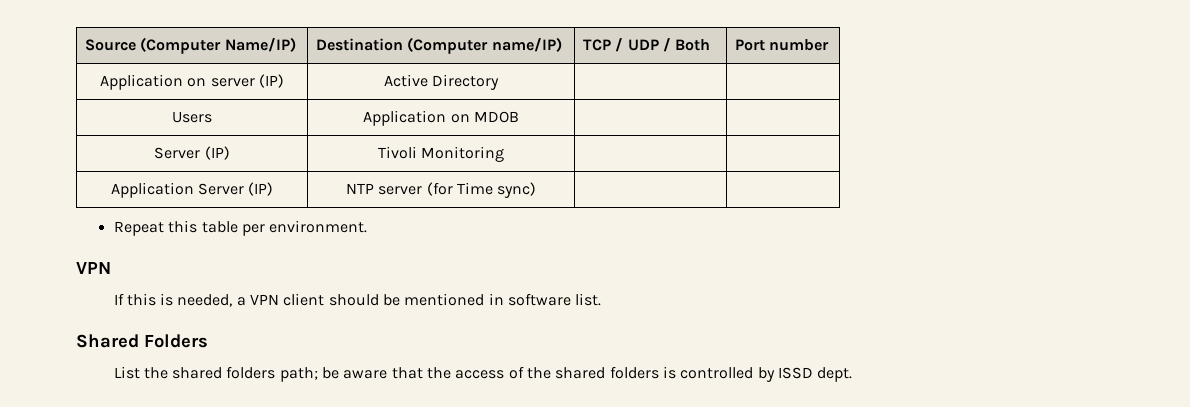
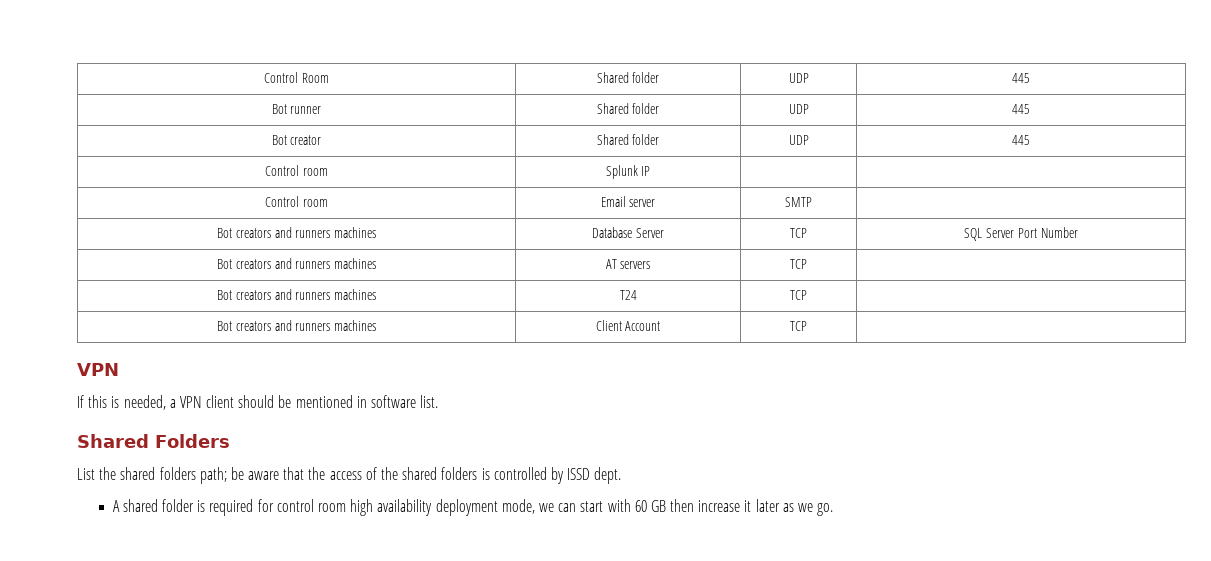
- Source (Computer Name/IP) | Destination (Computer name/IP) | TCP / UDP / Both | Port number
- Application on server (IP) | Active Directory | |
- Users | Application on MDOB | |
- Server (IP) | Tivoli Monitoring | |
- Application Server (IP) | NTP server (for Time sync) | |
- Repeat this table per environment.
+ Control Room | Shared folder | UDP | 445
+ Bot runner | Shared folder | UDP | 445
+ Bot creator | Shared folder | UDP | 445
+ Control room | Splunk IP | |
+ Control room | Email server | SMTP |
+ Bot creators and runners machines | Database Server | TCP | SQL Server Port Number
+ Bot creators and runners machines | AT servers | TCP |
+ Bot creators and runners machines | T24 | TCP |
+ Bot creators and runners machines | Client Account | TCP |
+ A shared folder is required for control room high availability deployment mode, we can start with 60 GB then increase it later as we go.

